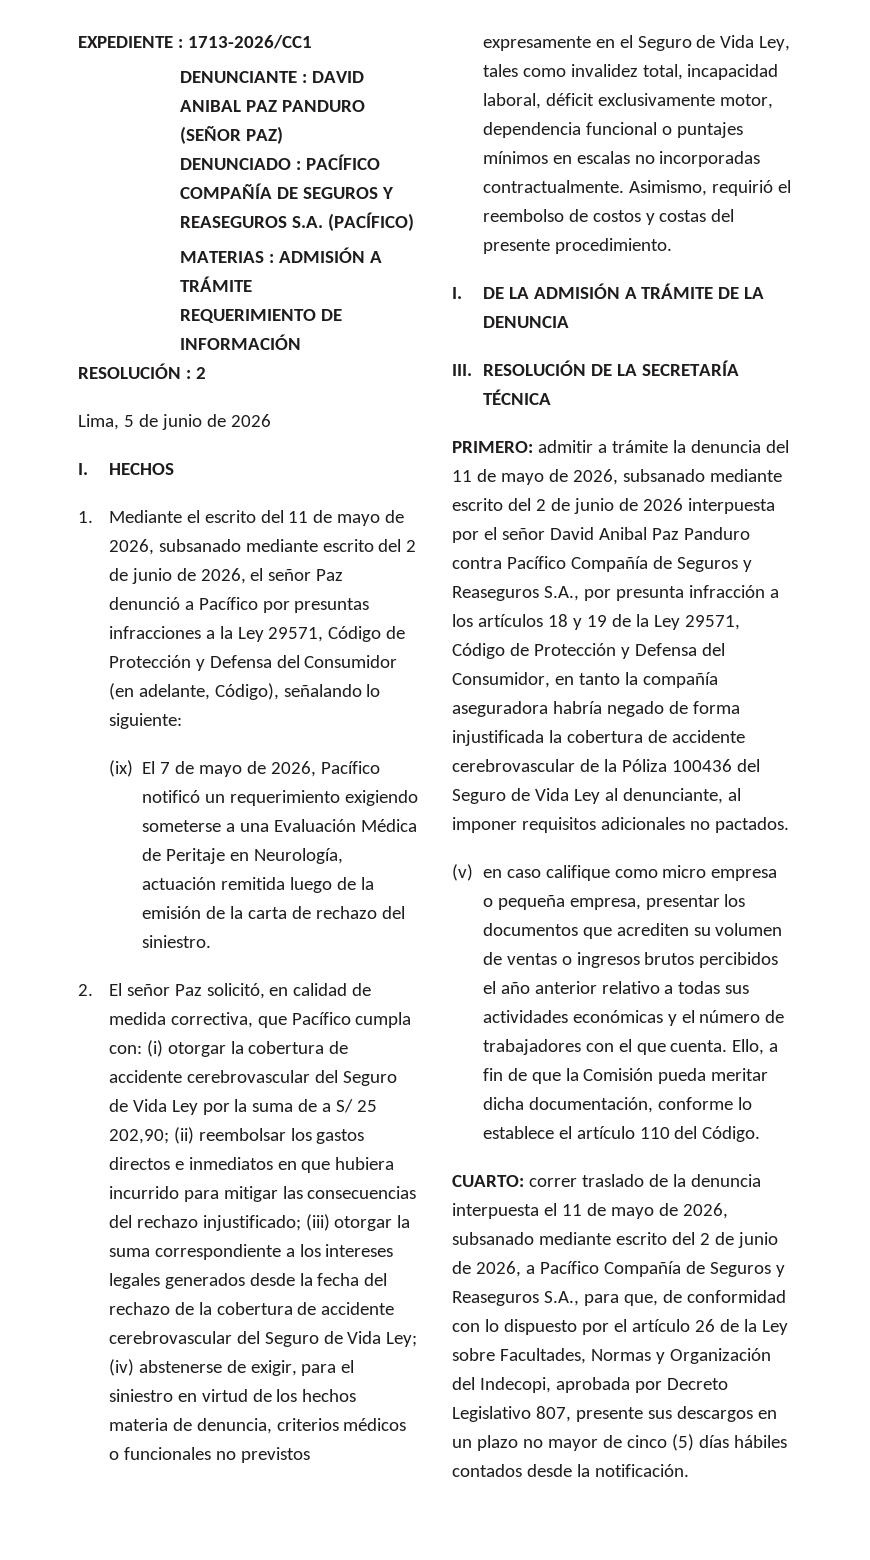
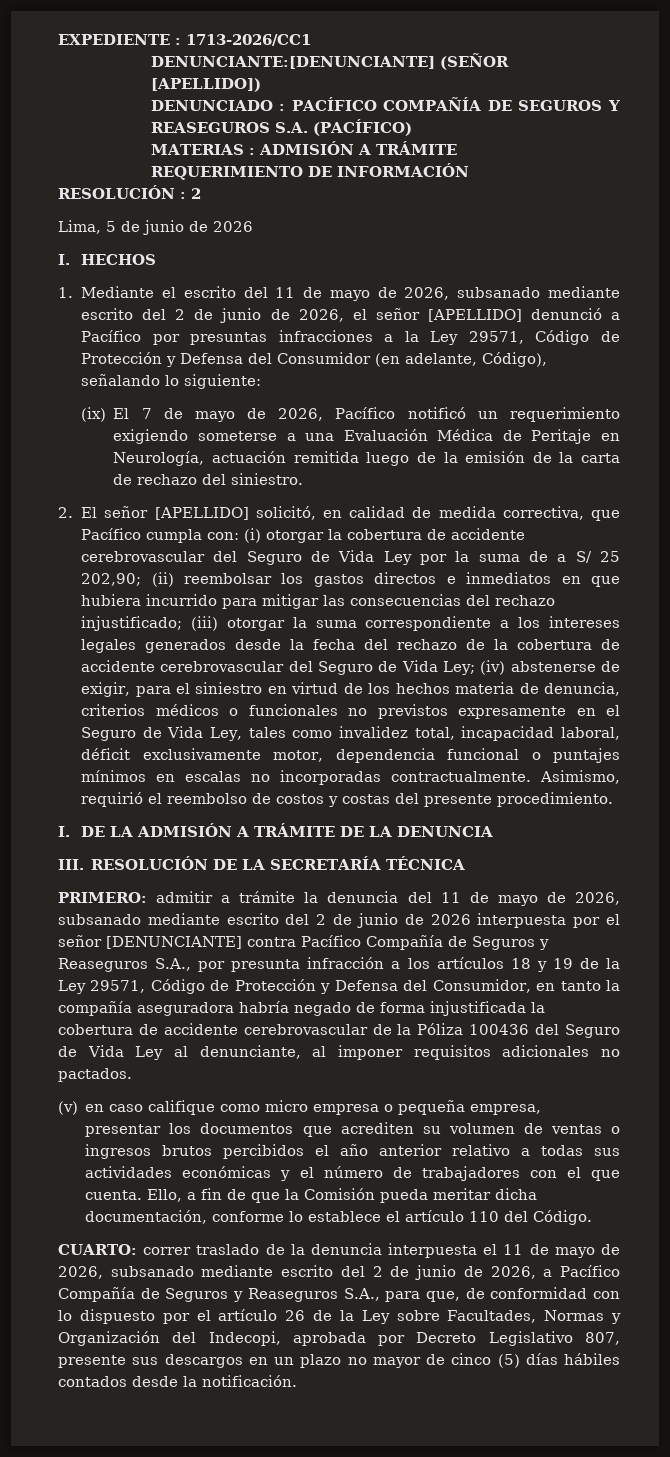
- DENUNCIANTE : DAVID ANIBAL PAZ PANDURO (SEÑOR PAZ)
+ DENUNCIANTE:[DENUNCIANTE] (SEÑOR [APELLIDO])
- 1. Mediante el escrito del 11 de mayo de 2026, subsanado mediante escrito del 2 de junio de 2026, el señor Paz denunció a Pacífico por presuntas infracciones a la Ley 29571, Código de Protección y Defensa del Consumidor (en adelante, Código), señalando lo siguiente:
+ 1. Mediante el escrito del 11 de mayo de 2026, subsanado mediante escrito del 2 de junio de 2026, el señor [APELLIDO] denunció a Pacífico por presuntas infracciones a la Ley 29571, Código de Protección y Defensa del Consumidor (en adelante, Código), señalando lo siguiente:
- 2. El señor Paz solicitó, en calidad de medida correctiva, que Pacífico cumpla con:
+ 2. El señor [APELLIDO] solicitó, en calidad de medida correctiva, que Pacífico cumpla con:
- admitir a trámite la denuncia del 11 de mayo de 2026, subsanado mediante escrito del 2 de junio de 2026 interpuesta por el señor David Anibal Paz Panduro contra Pacífico Compañía de Seguros y Reaseguros S.A., por presunta infracción a los artículos 18 y 19 de la Ley 29571, Código de Protección y Defensa del Consumidor, en tanto la compañía aseguradora habría negado de forma injustificada la cobertura de accidente cerebrovascular de la Póliza 100436 del Seguro de Vida Ley al denunciante, al imponer requisitos adicionales no pactados.
+ admitir a trámite la denuncia del 11 de mayo de 2026, subsanado mediante escrito del 2 de junio de 2026 interpuesta por el señor [DENUNCIANTE] contra Pacífico Compañía de Seguros y Reaseguros S.A., por presunta infracción a los artículos 18 y 19 de la Ley 29571, Código de Protección y Defensa del Consumidor, en tanto la compañía aseguradora habría negado de forma injustificada la cobertura de accidente cerebrovascular de la Póliza 100436 del Seguro de Vida Ley al denunciante, al imponer requisitos adicionales no pactados.

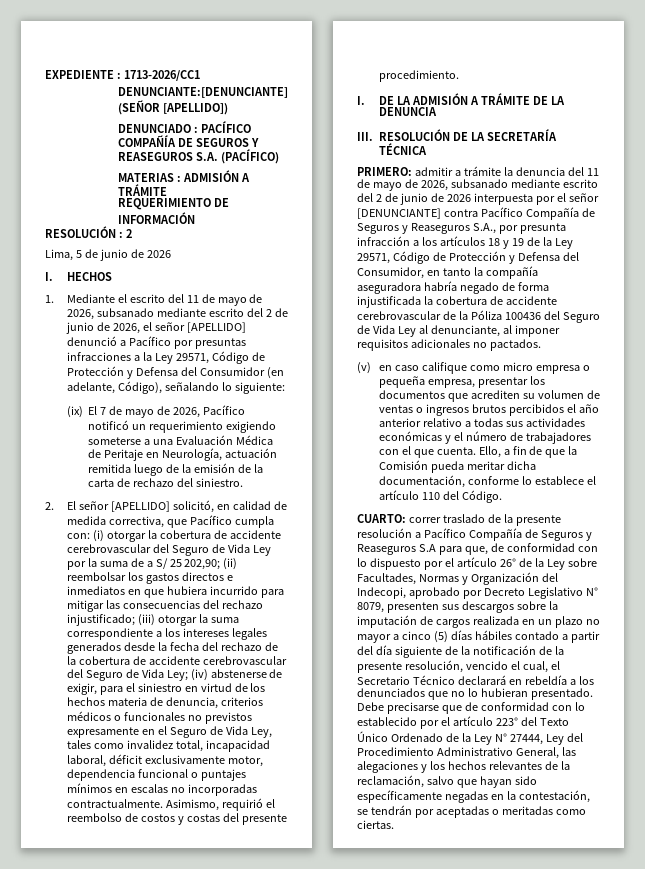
- CUARTO: correr traslado de la denuncia interpuesta el 11 de mayo de 2026, subsanado mediante escrito del 2 de junio de 2026, a Pacífico Compañía de Seguros y Reaseguros S.A., para que, de conformidad con lo dispuesto por el artículo 26 de la Ley sobre Facultades, Normas y Organización del Indecopi, aprobada por Decreto Legislativo 807, presente sus descargos en un plazo no mayor de cinco (5) días hábiles contados desde la notificación.
+ CUARTO: correr traslado de la presente resolución a Pacífico Compañía de Seguros y Reaseguros S.A para que, de conformidad con lo dispuesto por el artículo 26° de la Ley sobre Facultades, Normas y Organización del Indecopi, aprobado por Decreto Legislativo N° 8079, presenten sus descargos sobre la imputación de cargos realizada en un plazo no mayor a cinco (5) días hábiles contado a partir del día siguiente de la notificación de la presente resolución, vencido el cual, el Secretario Técnico declarará en rebeldía a los denunciados que no lo hubieran presentado. Debe precisarse que de conformidad con lo establecido por el artículo 223° del Texto Único Ordenado de la Ley N° 27444, Ley del Procedimiento Administrativo General, las alegaciones y los hechos relevantes de la reclamación, salvo que hayan sido específicamente negadas en la contestación, se tendrán por aceptadas o meritadas como ciertas.

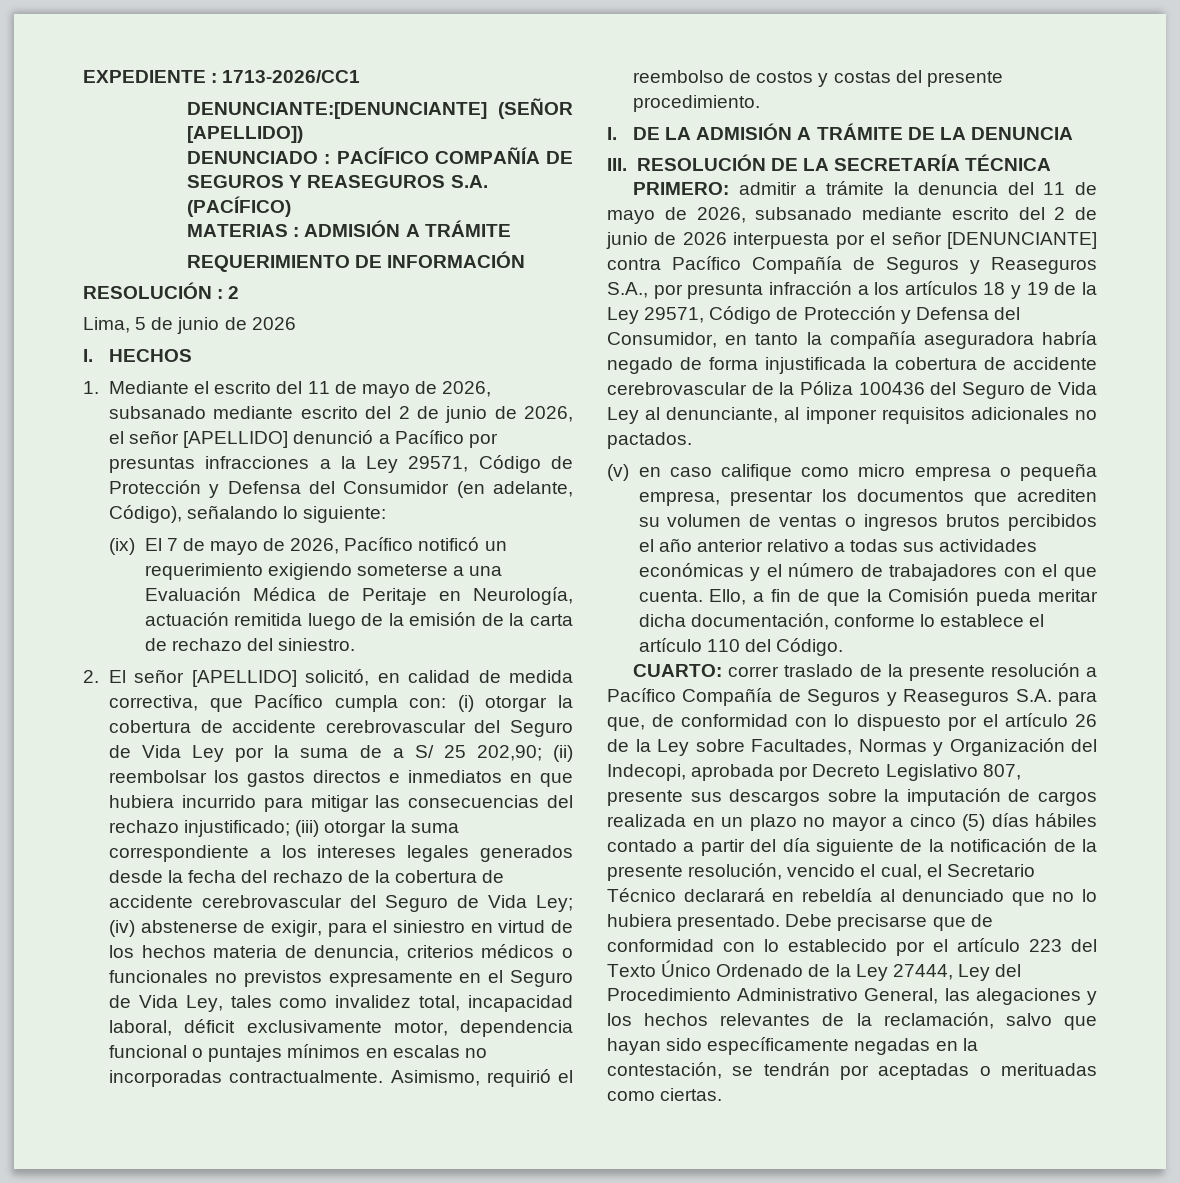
- correr traslado de la presente resolución a Pacífico Compañía de Seguros y Reaseguros S.A para que, de conformidad con lo dispuesto por el artículo 26° de la Ley sobre Facultades, Normas y Organización del Indecopi, aprobado por Decreto Legislativo N° 8079, presenten sus descargos sobre la imputación de cargos realizada en un plazo no mayor a cinco (5) días hábiles contado a partir del día siguiente de la notificación de la presente resolución, vencido el cual, el Secretario Técnico declarará en rebeldía a los denunciados que no lo hubieran presentado.
+ correr traslado de la presente resolución a Pacífico Compañía de Seguros y Reaseguros S.A. para que, de conformidad con lo dispuesto por el artículo 26 de la Ley sobre Facultades, Normas y Organización del Indecopi, aprobada por Decreto Legislativo 807, presente sus descargos sobre la imputación de cargos realizada en un plazo no mayor a cinco (5) días hábiles contado a partir del día siguiente de la notificación de la presente resolución, vencido el cual, el Secretario Técnico declarará en rebeldía al denunciado que no lo hubiera presentado.
- Debe precisarse que de conformidad con lo establecido por el artículo 223° del Texto Único Ordenado de la Ley N° 27444, Ley del Procedimiento Administrativo General, las alegaciones y los hechos relevantes de la reclamación, salvo que hayan sido específicamente negadas en la contestación, se tendrán por aceptadas o meritadas como ciertas.
+ Debe precisarse que de conformidad con lo establecido por el artículo 223 del Texto Único Ordenado de la Ley 27444, Ley del Procedimiento Administrativo General, las alegaciones y los hechos relevantes de la reclamación, salvo que hayan sido específicamente negadas en la contestación, se tendrán por aceptadas o merituadas como ciertas.

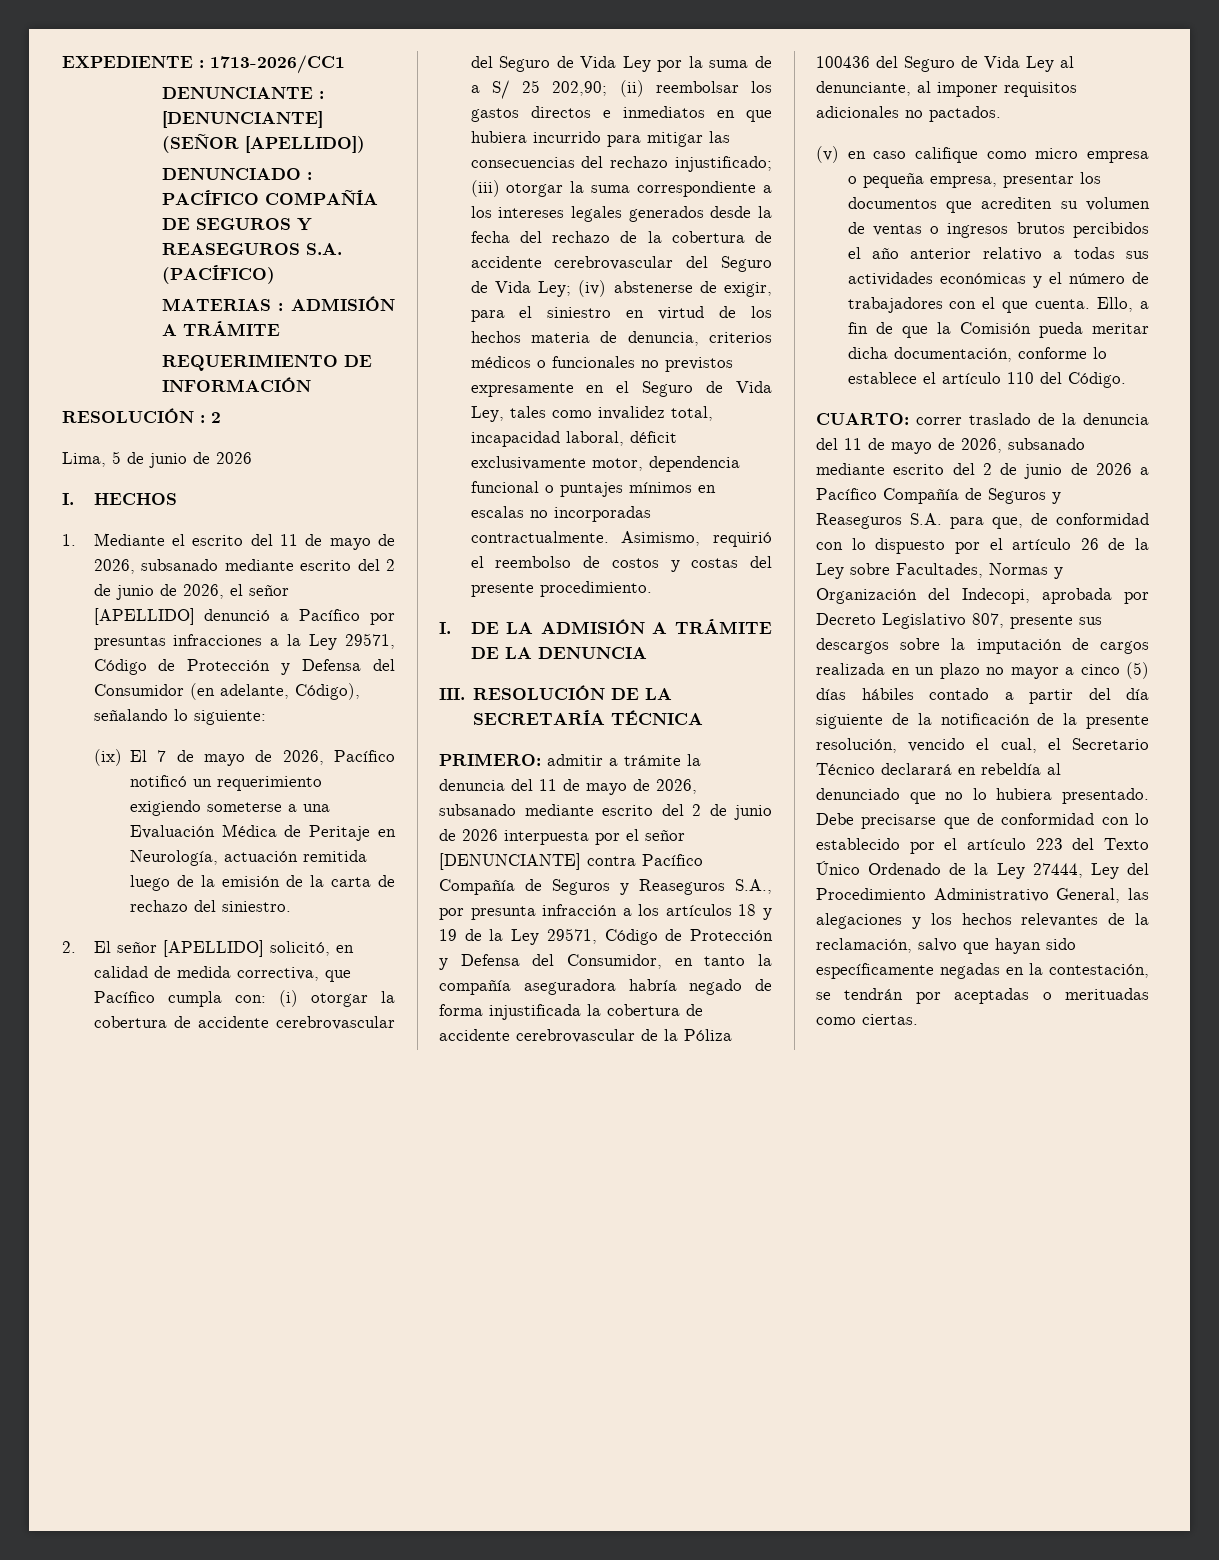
- DENUNCIANTE:[DENUNCIANTE] (SEÑOR [APELLIDO])
+ DENUNCIANTE : [DENUNCIANTE] (SEÑOR [APELLIDO])
- correr traslado de la presente resolución a Pacífico Compañía de Seguros y Reaseguros S.A. para que, de conformidad con lo dispuesto por el artículo 26 de la Ley sobre Facultades, Normas y Organización del Indecopi, aprobada por Decreto Legislativo 807, presente sus descargos sobre la imputación de cargos realizada en un plazo no mayor a cinco (5) días hábiles contado a partir del día siguiente de la notificación de la presente resolución, vencido el cual, el Secretario Técnico declarará en rebeldía al denunciado que no lo hubiera presentado.
+ correr traslado de la denuncia del 11 de mayo de 2026, subsanado mediante escrito del 2 de junio de 2026 a Pacífico Compañía de Seguros y Reaseguros S.A. para que, de conformidad con lo dispuesto por el artículo 26 de la Ley sobre Facultades, Normas y Organización del Indecopi, aprobada por Decreto Legislativo 807, presente sus descargos sobre la imputación de cargos realizada en un plazo no mayor a cinco (5) días hábiles contado a partir del día siguiente de la notificación de la presente resolución, vencido el cual, el Secretario Técnico declarará en rebeldía al denunciado que no lo hubiera presentado.

